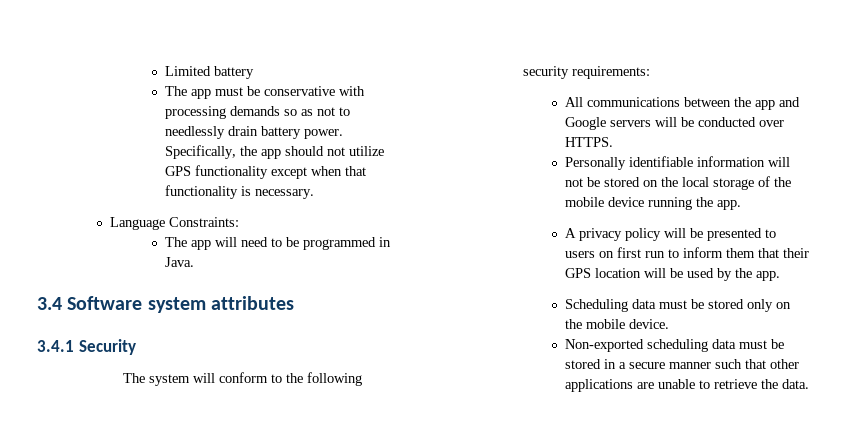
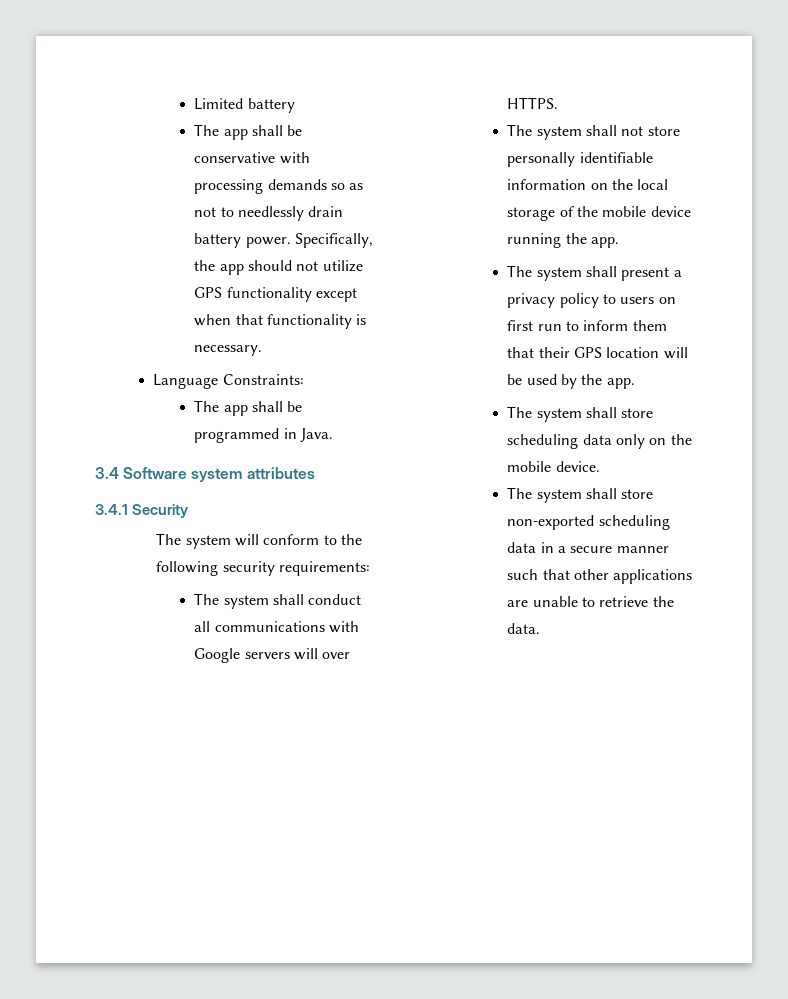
- The app must be conservative with processing demands so as not to needlessly drain battery power.
+ The app shall be conservative with processing demands so as not to needlessly drain battery power.
- The app will need to be programmed in Java.
+ The app shall be programmed in Java.
- All communications between the app and Google servers will be conducted over HTTPS.
+ The system shall conduct all communications with Google servers will over HTTPS.
- Personally identifiable information will not be stored on the local storage of the mobile device running the app.
+ The system shall not store personally identifiable information on the local storage of the mobile device running the app.
- A privacy policy will be presented to users on first run to inform them that their GPS location will be used by the app.
+ The system shall present a privacy policy to users on first run to inform them that their GPS location will be used by the app.
- Scheduling data must be stored only on the mobile device.
+ The system shall store scheduling data only on the mobile device.
- Non-exported scheduling data must be stored in a secure manner such that other applications are unable to retrieve the data.
+ The system shall store non-exported scheduling data in a secure manner such that other applications are unable to retrieve the data.

